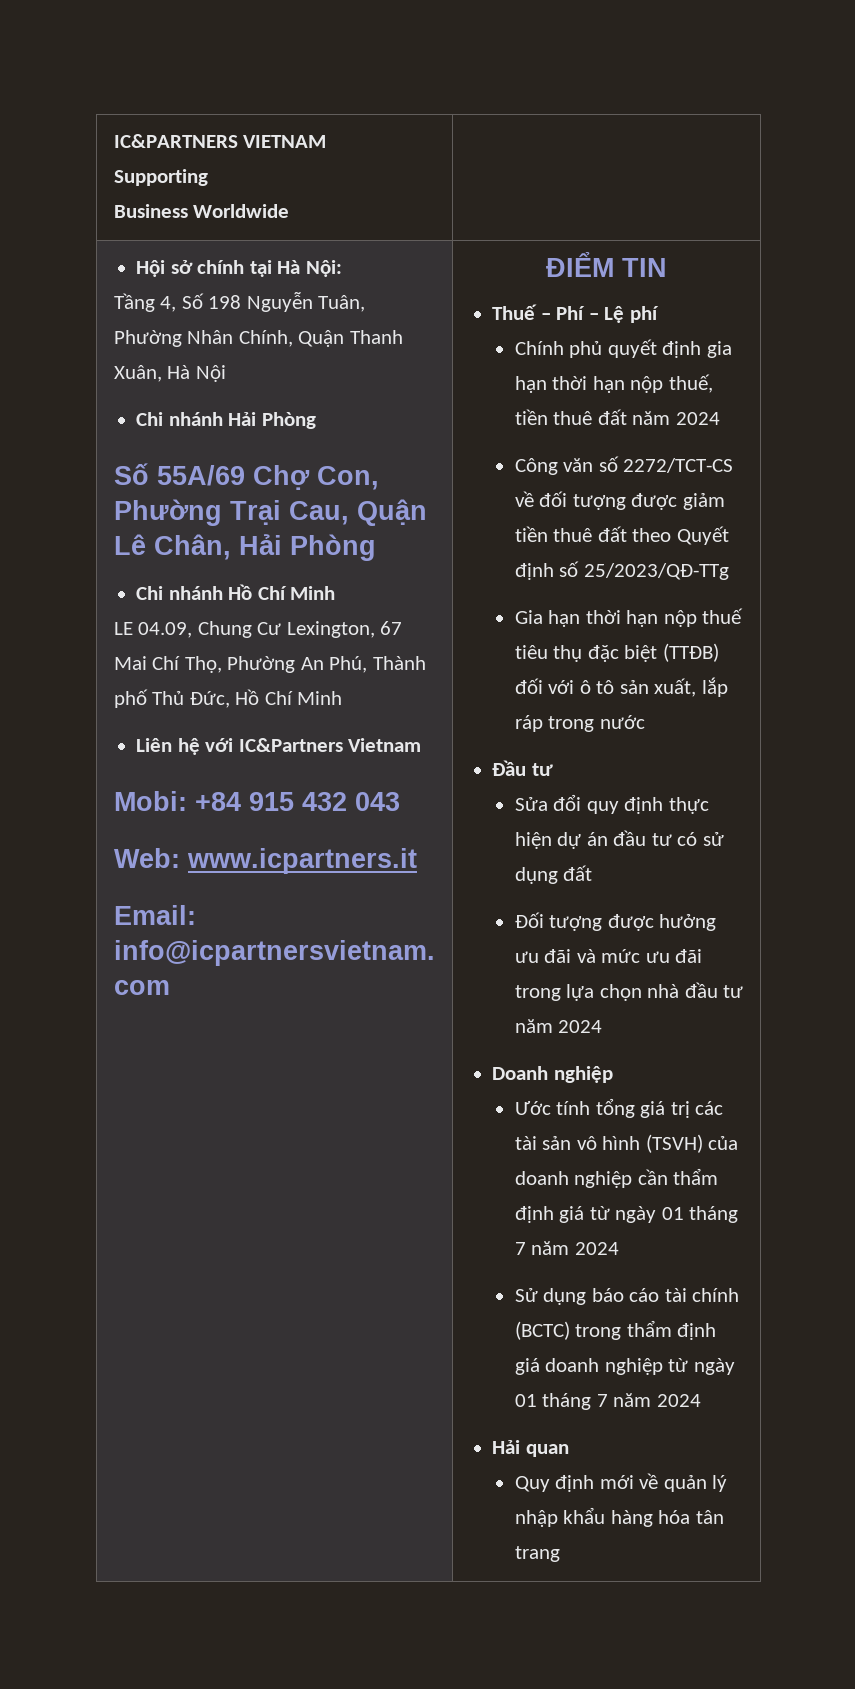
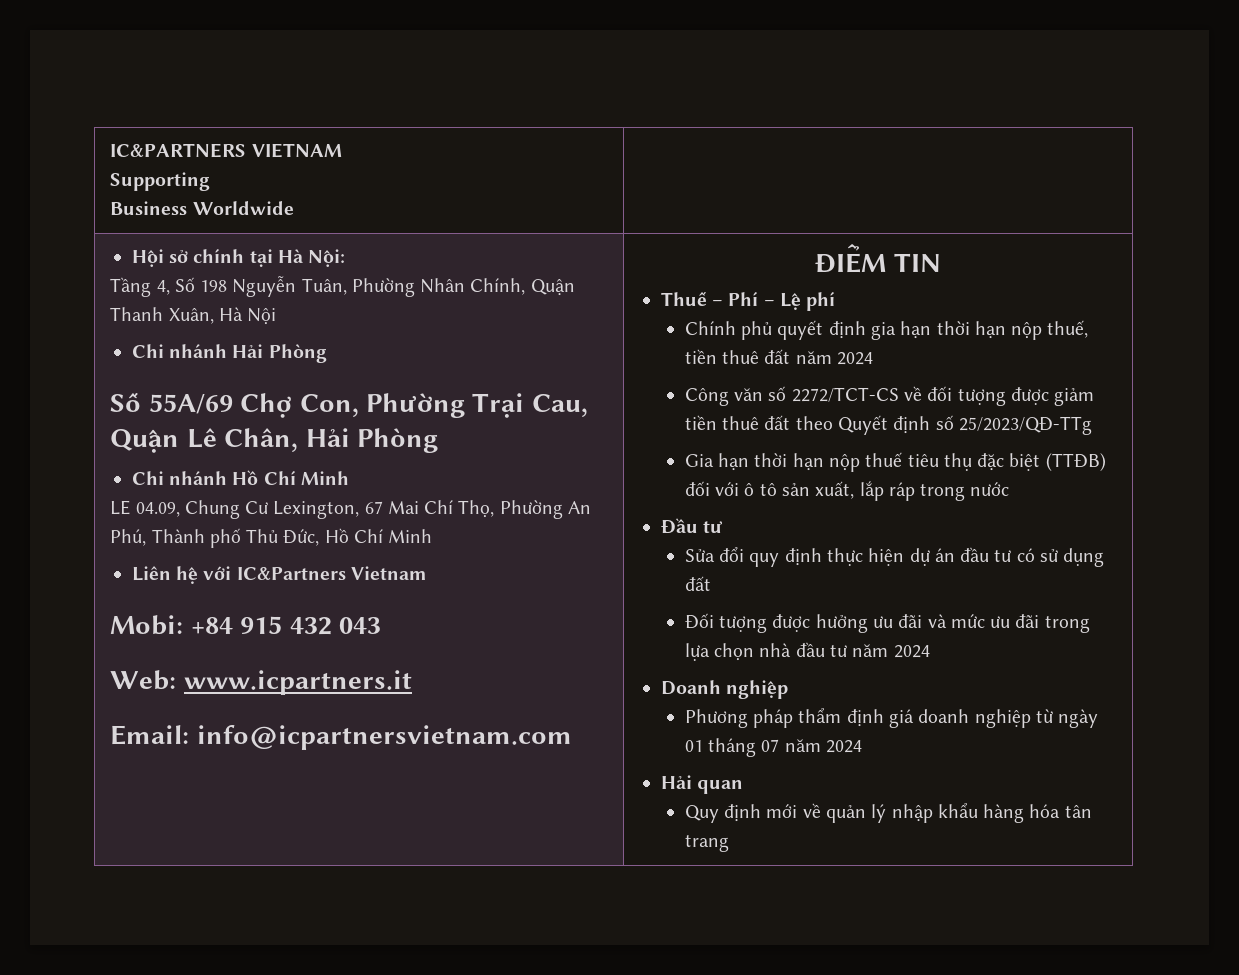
- Ước tính tổng giá trị các tài sản vô hình (TSVH) của doanh nghiệp cần thẩm định giá từ ngày 01 tháng 7 năm 2024
- Sử dụng báo cáo tài chính (BCTC) trong thẩm định giá doanh nghiệp từ ngày 01 tháng 7 năm 2024
+ Phương pháp thẩm định giá doanh nghiệp từ ngày 01 tháng 07 năm 2024

